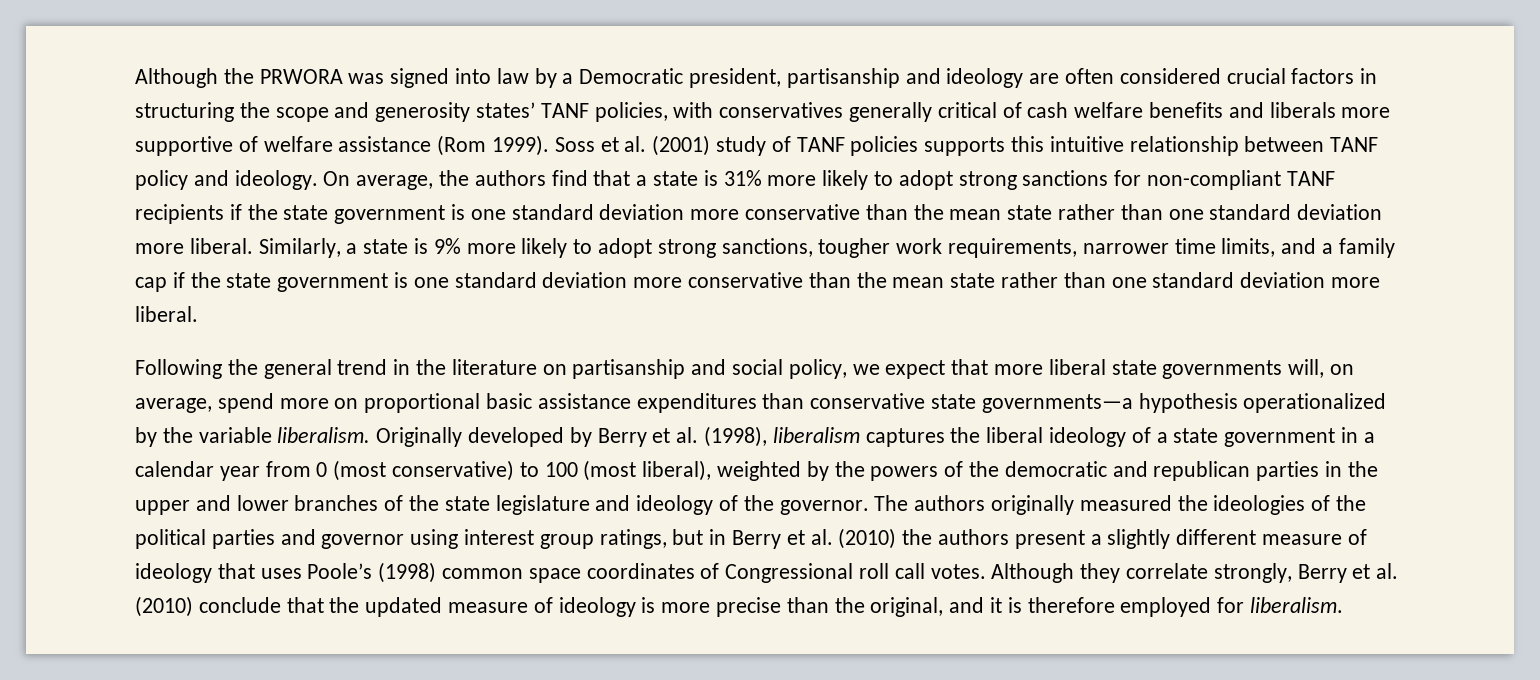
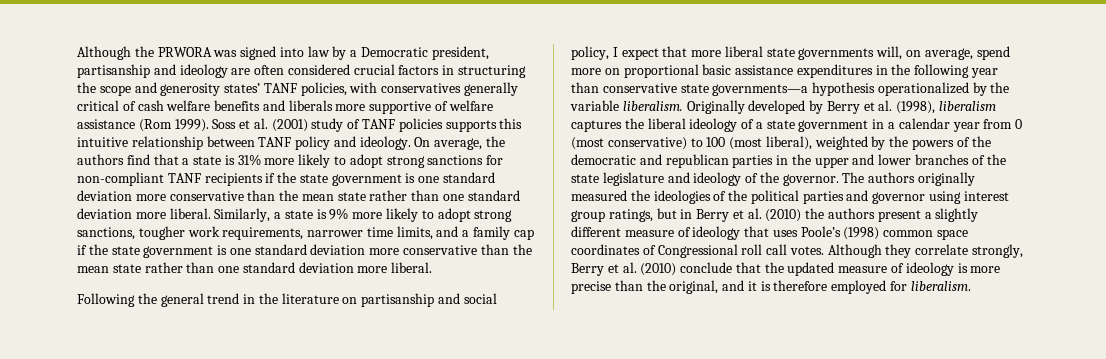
- Following the general trend in the literature on partisanship and social policy, we expect that more liberal state governments will, on average, spend more on proportional basic assistance expenditures than conservative state governments—a hypothesis operationalized by the variable liberalism.
+ Following the general trend in the literature on partisanship and social policy, I expect that more liberal state governments will, on average, spend more on proportional basic assistance expenditures in the following year than conservative state governments—a hypothesis operationalized by the variable liberalism.

